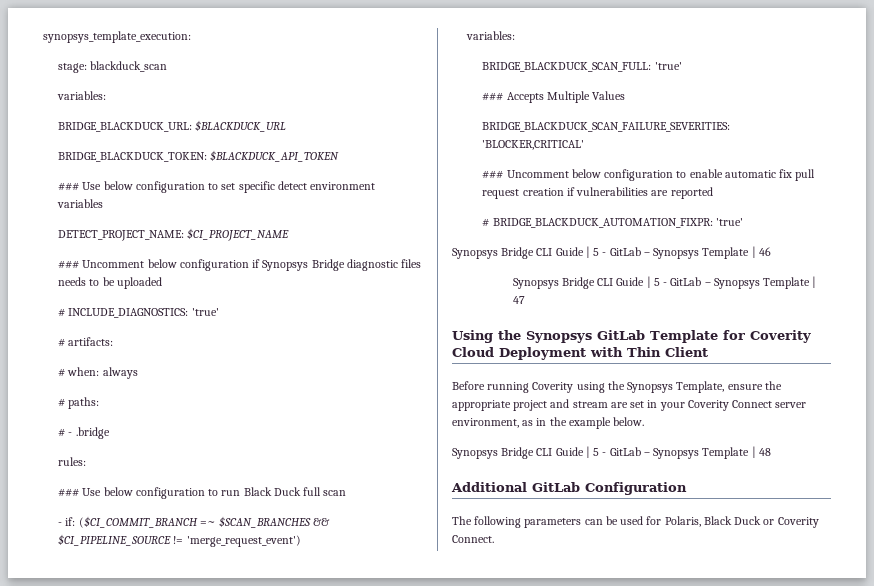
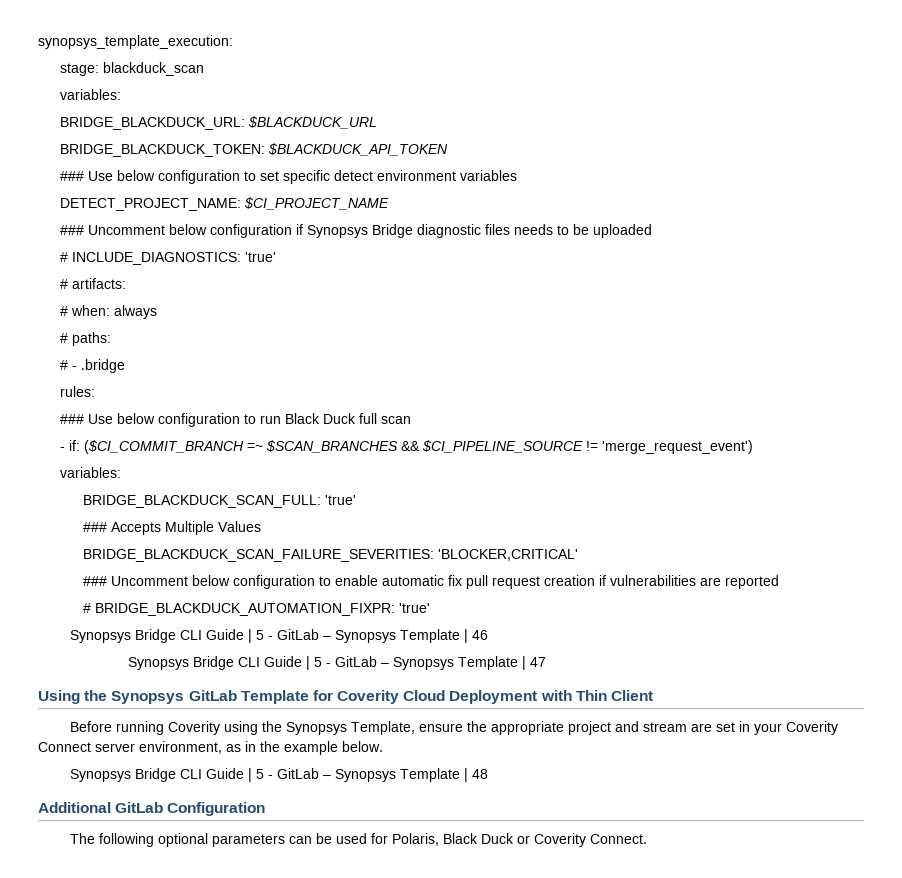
- The following parameters can be used for Polaris, Black Duck or Coverity Connect.
+ The following optional parameters can be used for Polaris, Black Duck or Coverity Connect.

